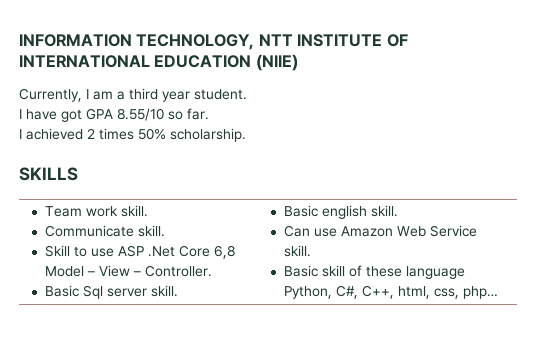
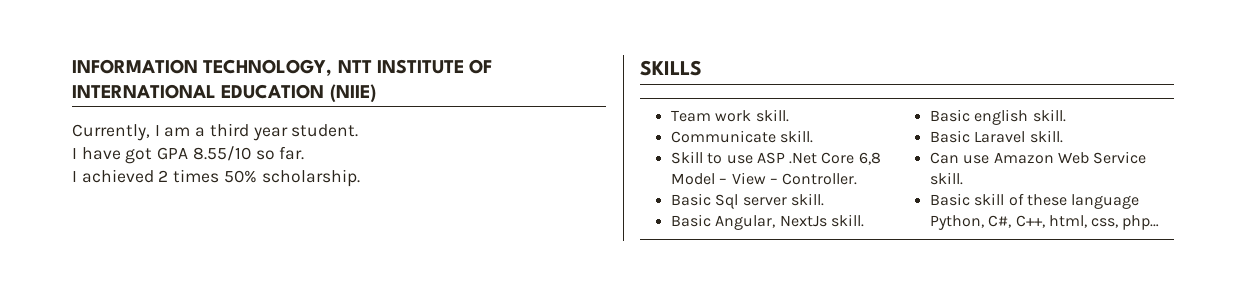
+ Basic Angular, NextJs skill.
+ Basic Laravel skill.

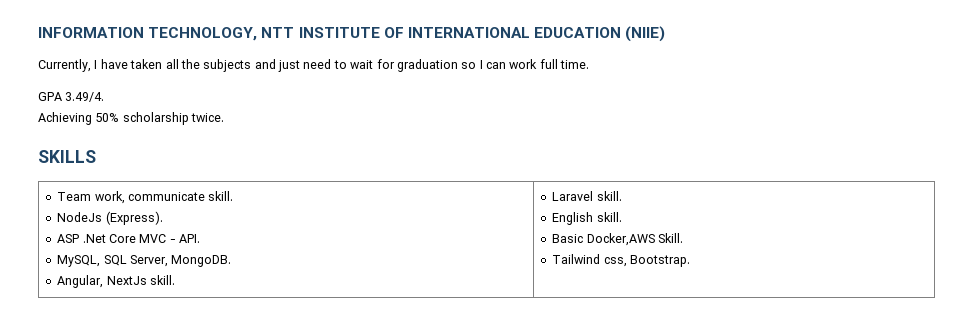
- Currently, I am a third year student.
- I have got GPA 8.55/10 so far.
- I achieved 2 times 50% scholarship.
+ Currently, I have taken all the subjects and just need to wait for graduation so I can work full time.
+ GPA 3.49/4.
+ Achieving 50% scholarship twice.
- Team work skill.
- Communicate skill.
- Skill to use ASP .Net Core 6,8 Model – View – Controller.
- Basic Sql server skill.
- Basic Angular, NextJs skill.
+ Team work, communicate skill.
+ NodeJs (Express).
+ ASP .Net Core MVC - API.
+ MySQL, SQL Server, MongoDB.
+ Angular, NextJs skill.
- Basic english skill.
- Basic Laravel skill.
- Can use Amazon Web Service skill.
- Basic skill of these language Python, C#, C++, html, css, php…
+ Laravel skill.
+ English skill.
+ Basic Docker,AWS Skill.
+ Tailwind css, Bootstrap.

